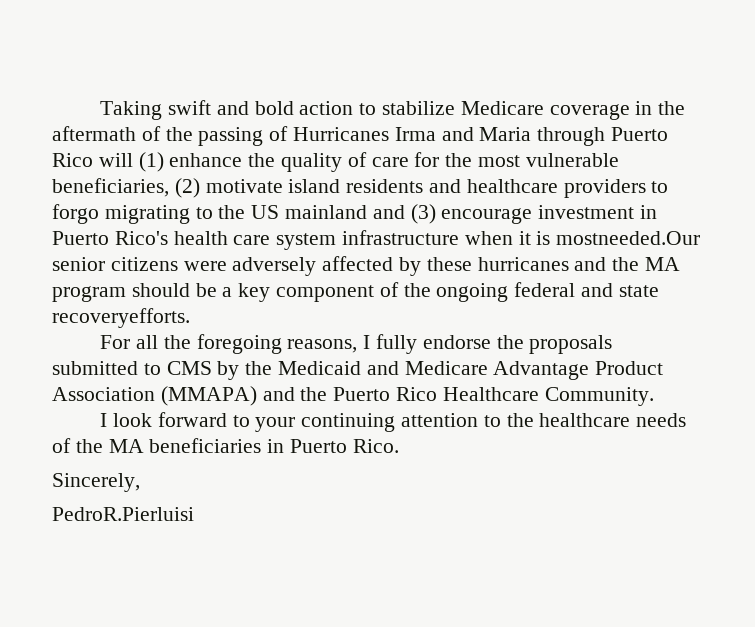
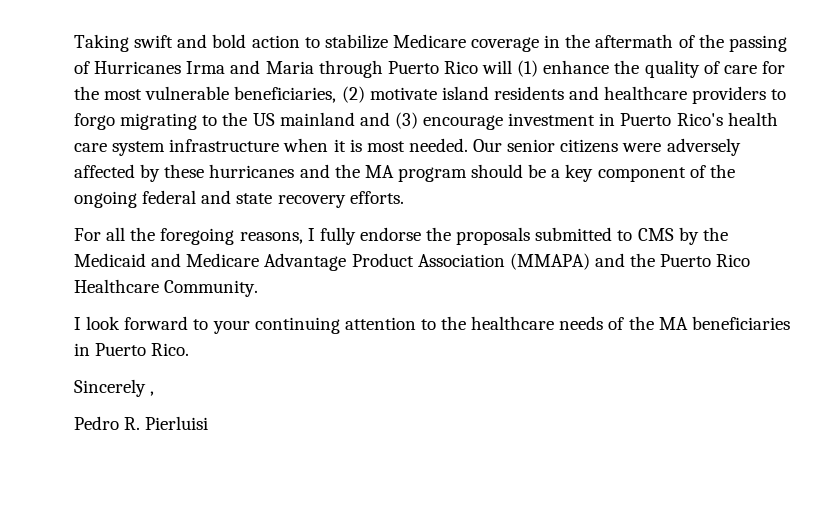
- Taking swift and bold action to stabilize Medicare coverage in the aftermath of the passing of Hurricanes Irma and Maria through Puerto Rico will (1) enhance the quality of care for the most vulnerable beneficiaries, (2) motivate island residents and healthcare providers to forgo migrating to the US mainland and (3) encourage investment in Puerto Rico's health care system infrastructure when it is mostneeded.Our senior citizens were adversely affected by these hurricanes and the MA program should be a key component of the ongoing federal and state recoveryefforts.
+ Taking swift and bold action to stabilize Medicare coverage in the aftermath of the passing of Hurricanes Irma and Maria through Puerto Rico will (1) enhance the quality of care for the most vulnerable beneficiaries, (2) motivate island residents and healthcare providers to forgo migrating to the US mainland and (3) encourage investment in Puerto Rico's health care system infrastructure when it is most needed. Our senior citizens were adversely affected by these hurricanes and the MA program should be a key component of the ongoing federal and state recovery efforts.
- Sincerely,
- PedroR.Pierluisi
+ Sincerely ,
+ Pedro R. Pierluisi

